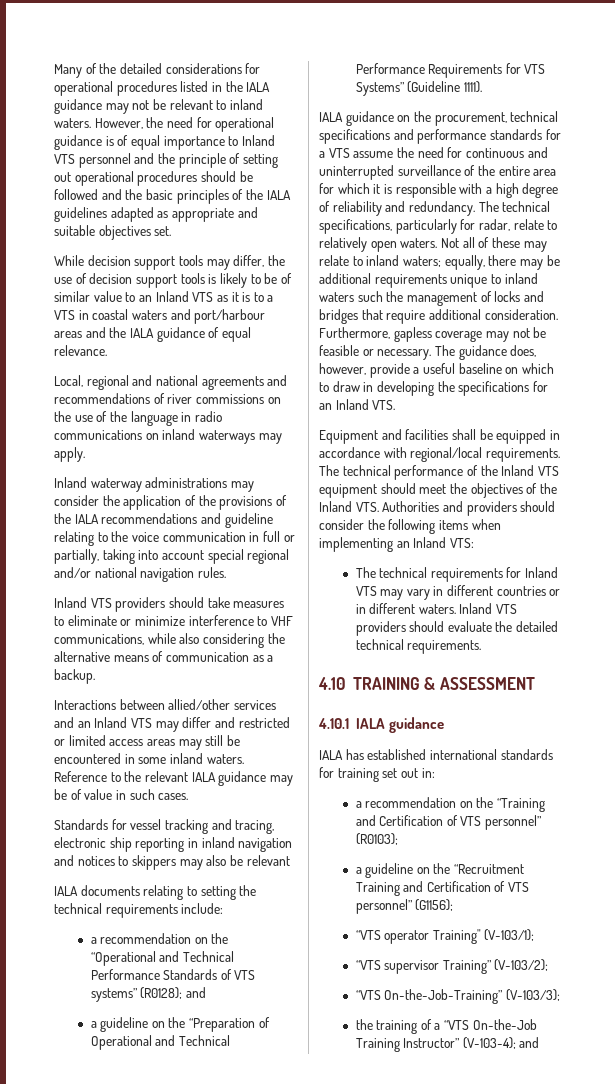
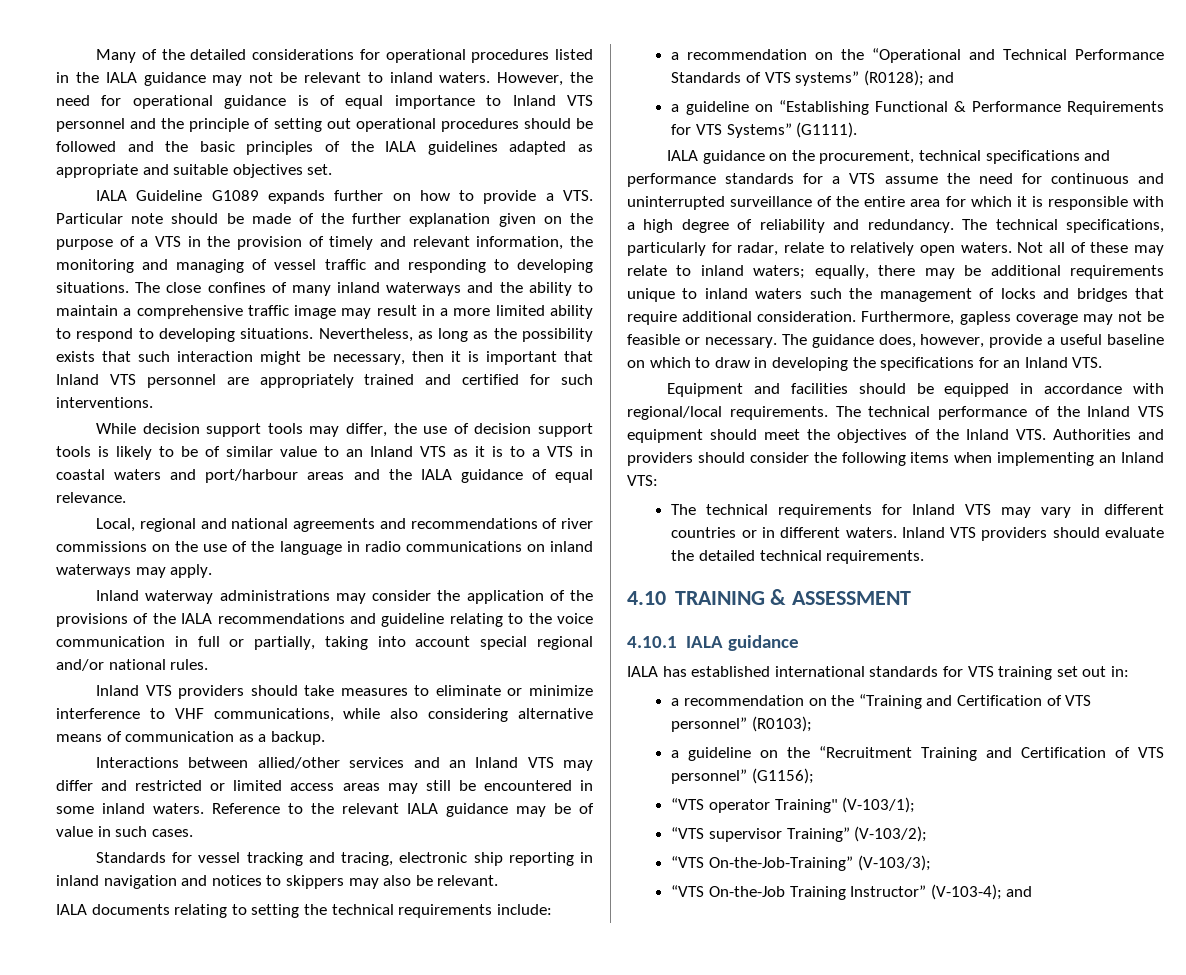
+ IALA Guideline G1089 expands further on how to provide a VTS. Particular note should be made of the further explanation given on the purpose of a VTS in the provision of timely and relevant information, the monitoring and managing of vessel traffic and responding to developing situations. The close confines of many inland waterways and the ability to maintain a comprehensive traffic image may result in a more limited ability to respond to developing situations. Nevertheless, as long as the possibility exists that such interaction might be necessary, then it is important that Inland VTS personnel are appropriately trained and certified for such interventions.
- Inland waterway administrations may consider the application of the provisions of the IALA recommendations and guideline relating to the voice communication in full or partially, taking into account special regional and/or national navigation rules.
+ Inland waterway administrations may consider the application of the provisions of the IALA recommendations and guideline relating to the voice communication in full or partially, taking into account special regional and/or national rules.
- Inland VTS providers should take measures to eliminate or minimize interference to VHF communications, while also considering the alternative means of communication as a backup.
+ Inland VTS providers should take measures to eliminate or minimize interference to VHF communications, while also considering alternative means of communication as a backup.
- Standards for vessel tracking and tracing, electronic ship reporting in inland navigation and notices to skippers may also be relevant
+ Standards for vessel tracking and tracing, electronic ship reporting in inland navigation and notices to skippers may also be relevant.
- a guideline on the “Preparation of Operational and Technical Performance Requirements for VTS Systems” (Guideline 1111).
+ a guideline on “Establishing Functional & Performance Requirements for VTS Systems” (G1111).
- Equipment and facilities shall be equipped in accordance with regional/local requirements.
+ Equipment and facilities should be equipped in accordance with regional/local requirements.
- IALA has established international standards for training set out in:
+ IALA has established international standards for VTS training set out in:
- the training of a “VTS On-the-Job Training Instructor” (V-103-4); and
+ “VTS On-the-Job Training Instructor” (V-103-4); and

